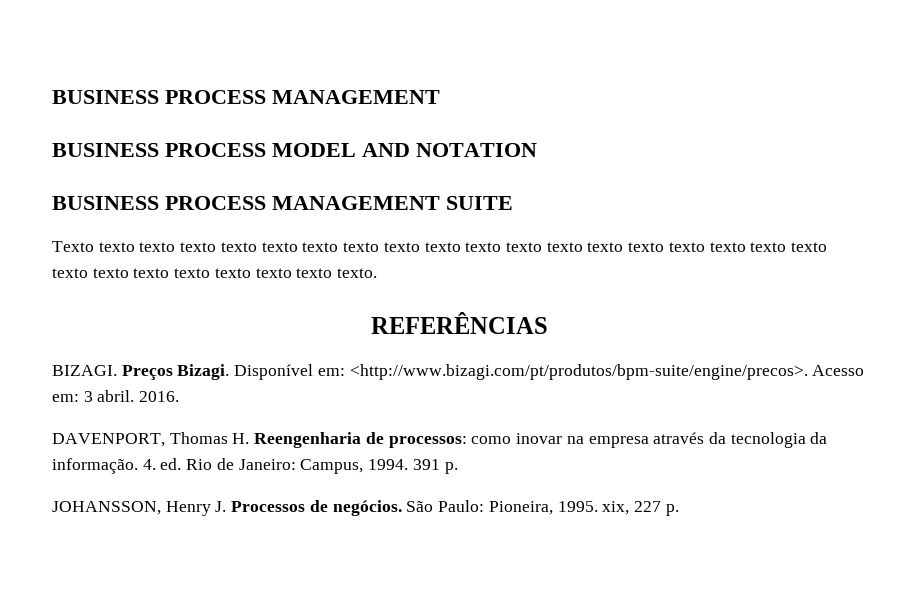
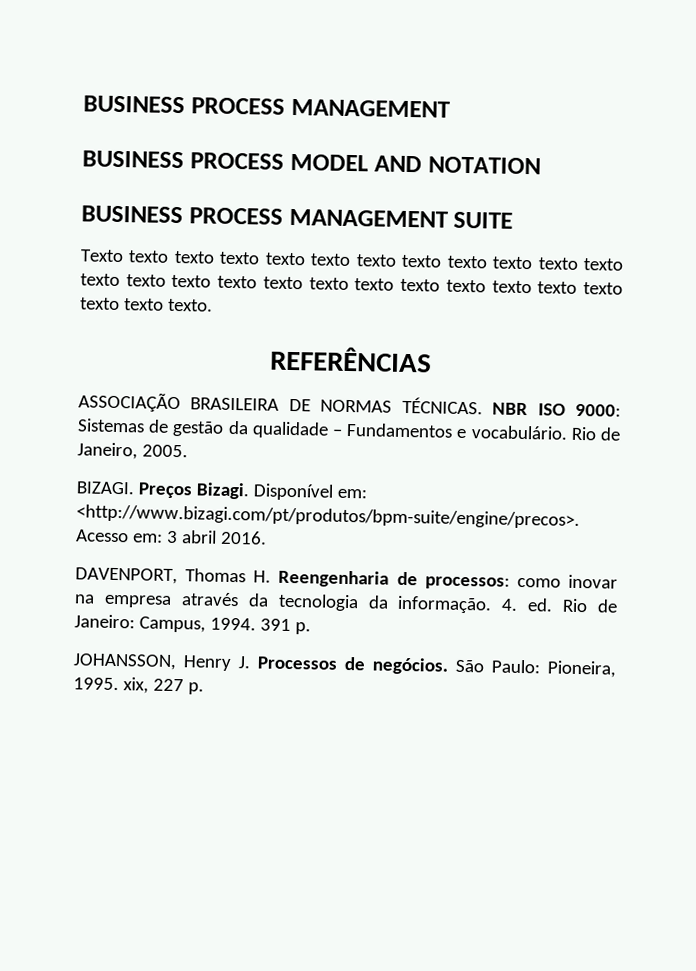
+ ASSOCIAÇÃO BRASILEIRA DE NORMAS TÉCNICAS. NBR ISO 9000: Sistemas de gestão da qualidade – Fundamentos e vocabulário. Rio de Janeiro, 2005.
- Disponível em: <http://www.bizagi.com/pt/produtos/bpm-suite/engine/precos>. Acesso em: 3 abril. 2016.
+ Disponível em: <http://www.bizagi.com/pt/produtos/bpm-suite/engine/precos>. Acesso em: 3 abril 2016.

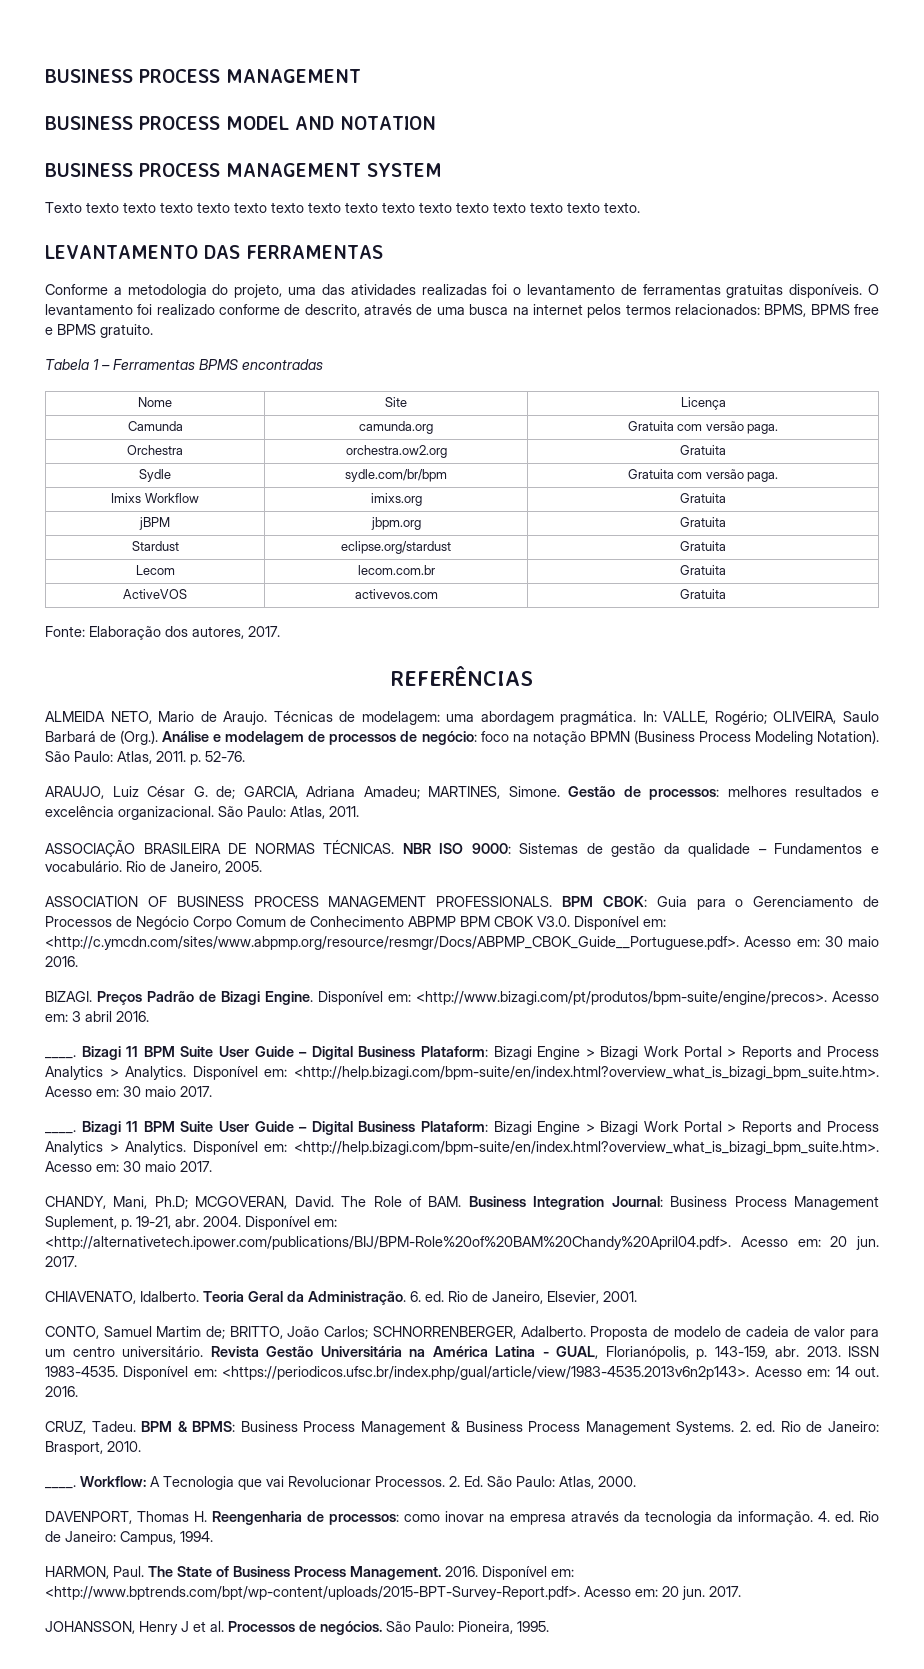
- BUSINESS PROCESS MANAGEMENT SUITE
+ BUSINESS PROCESS MANAGEMENT SYSTEM
- Texto texto texto texto texto texto texto texto texto texto texto texto texto texto texto texto texto texto texto texto texto texto texto texto texto texto texto.
+ Texto texto texto texto texto texto texto texto texto texto texto texto texto texto texto texto.
+ LEVANTAMENTO DAS FERRAMENTAS
+ Conforme a metodologia do projeto, uma das atividades realizadas foi o levantamento de ferramentas gratuitas disponíveis. O levantamento foi realizado conforme de descrito, através de uma busca na internet pelos termos relacionados: BPMS, BPMS free e BPMS gratuito.
+ Tabela 1 – Ferramentas BPMS encontradas
+ Nome | Site | Licença
+ Camunda | camunda.org | Gratuita com versão paga.
+ Orchestra | orchestra.ow2.org | Gratuita
+ Sydle | sydle.com/br/bpm | Gratuita com versão paga.
+ Imixs Workflow | imixs.org | Gratuita
+ jBPM | jbpm.org | Gratuita
+ Stardust | eclipse.org/stardust | Gratuita
+ Lecom | lecom.com.br | Gratuita
+ ActiveVOS | activevos.com | Gratuita
+ Fonte: Elaboração dos autores, 2017.
  REFERÊNCIAS
+ ALMEIDA NETO, Mario de Araujo. Técnicas de modelagem: uma abordagem pragmática. In: VALLE, Rogério; OLIVEIRA, Saulo Barbará de (Org.). Análise e modelagem de processos de negócio: foco na notação BPMN (Business Process Modeling Notation). São Paulo: Atlas, 2011. p. 52-76.
+ ARAUJO, Luiz César G. de; GARCIA, Adriana Amadeu; MARTINES, Simone. Gestão de processos: melhores resultados e excelência organizacional. São Paulo: Atlas, 2011.
- BIZAGI. Preços Bizagi.
+ ASSOCIATION OF BUSINESS PROCESS MANAGEMENT PROFESSIONALS. BPM CBOK: Guia para o Gerenciamento de Processos de Negócio Corpo Comum de Conhecimento ABPMP BPM CBOK V3.0. Disponível em: <http://c.ymcdn.com/sites/www.abpmp.org/resource/resmgr/Docs/ABPMP_CBOK_Guide__Portuguese.pdf>. Acesso em: 30 maio 2016.
+ BIZAGI. Preços Padrão de Bizagi Engine.
  Disponível em: <http://www.bizagi.com/pt/produtos/bpm-suite/engine/precos>. Acesso em: 3 abril 2016.
+ ____. Bizagi 11 BPM Suite User Guide – Digital Business Plataform: Bizagi Engine > Bizagi Work Portal > Reports and Process Analytics > Analytics. Disponível em: <http://help.bizagi.com/bpm-suite/en/index.html?overview_what_is_bizagi_bpm_suite.htm>. Acesso em: 30 maio 2017.
+ ____. Bizagi 11 BPM Suite User Guide – Digital Business Plataform: Bizagi Engine > Bizagi Work Portal > Reports and Process Analytics > Analytics. Disponível em: <http://help.bizagi.com/bpm-suite/en/index.html?overview_what_is_bizagi_bpm_suite.htm>. Acesso em: 30 maio 2017.
+ CHANDY, Mani, Ph.D; MCGOVERAN, David. The Role of BAM. Business Integration Journal: Business Process Management Suplement, p. 19-21, abr. 2004. Disponível em: <http://alternativetech.ipower.com/publications/BIJ/BPM-Role%20of%20BAM%20Chandy%20April04.pdf>. Acesso em: 20 jun. 2017.
+ CHIAVENATO, Idalberto. Teoria Geral da Administração. 6. ed. Rio de Janeiro, Elsevier, 2001.
+ CONTO, Samuel Martim de; BRITTO, João Carlos; SCHNORRENBERGER, Adalberto. Proposta de modelo de cadeia de valor para um centro universitário. Revista Gestão Universitária na América Latina - GUAL, Florianópolis, p. 143-159, abr. 2013. ISSN 1983-4535. Disponível em: <https://periodicos.ufsc.br/index.php/gual/article/view/1983-4535.2013v6n2p143>. Acesso em: 14 out. 2016.
+ CRUZ, Tadeu. BPM & BPMS: Business Process Management & Business Process Management Systems. 2. ed. Rio de Janeiro: Brasport, 2010.
+ ____. Workflow: A Tecnologia que vai Revolucionar Processos. 2. Ed. São Paulo: Atlas, 2000.
- 4. ed. Rio de Janeiro: Campus, 1994. 391 p.
+ 4. ed. Rio de Janeiro: Campus, 1994.
+ HARMON, Paul. The State of Business Process Management. 2016. Disponível em: <http://www.bptrends.com/bpt/wp-content/uploads/2015-BPT-Survey-Report.pdf>. Acesso em: 20 jun. 2017.
- JOHANSSON, Henry J. Processos de negócios.
+ JOHANSSON, Henry J et al. Processos de negócios.
- São Paulo: Pioneira, 1995. xix, 227 p.
+ São Paulo: Pioneira, 1995.

